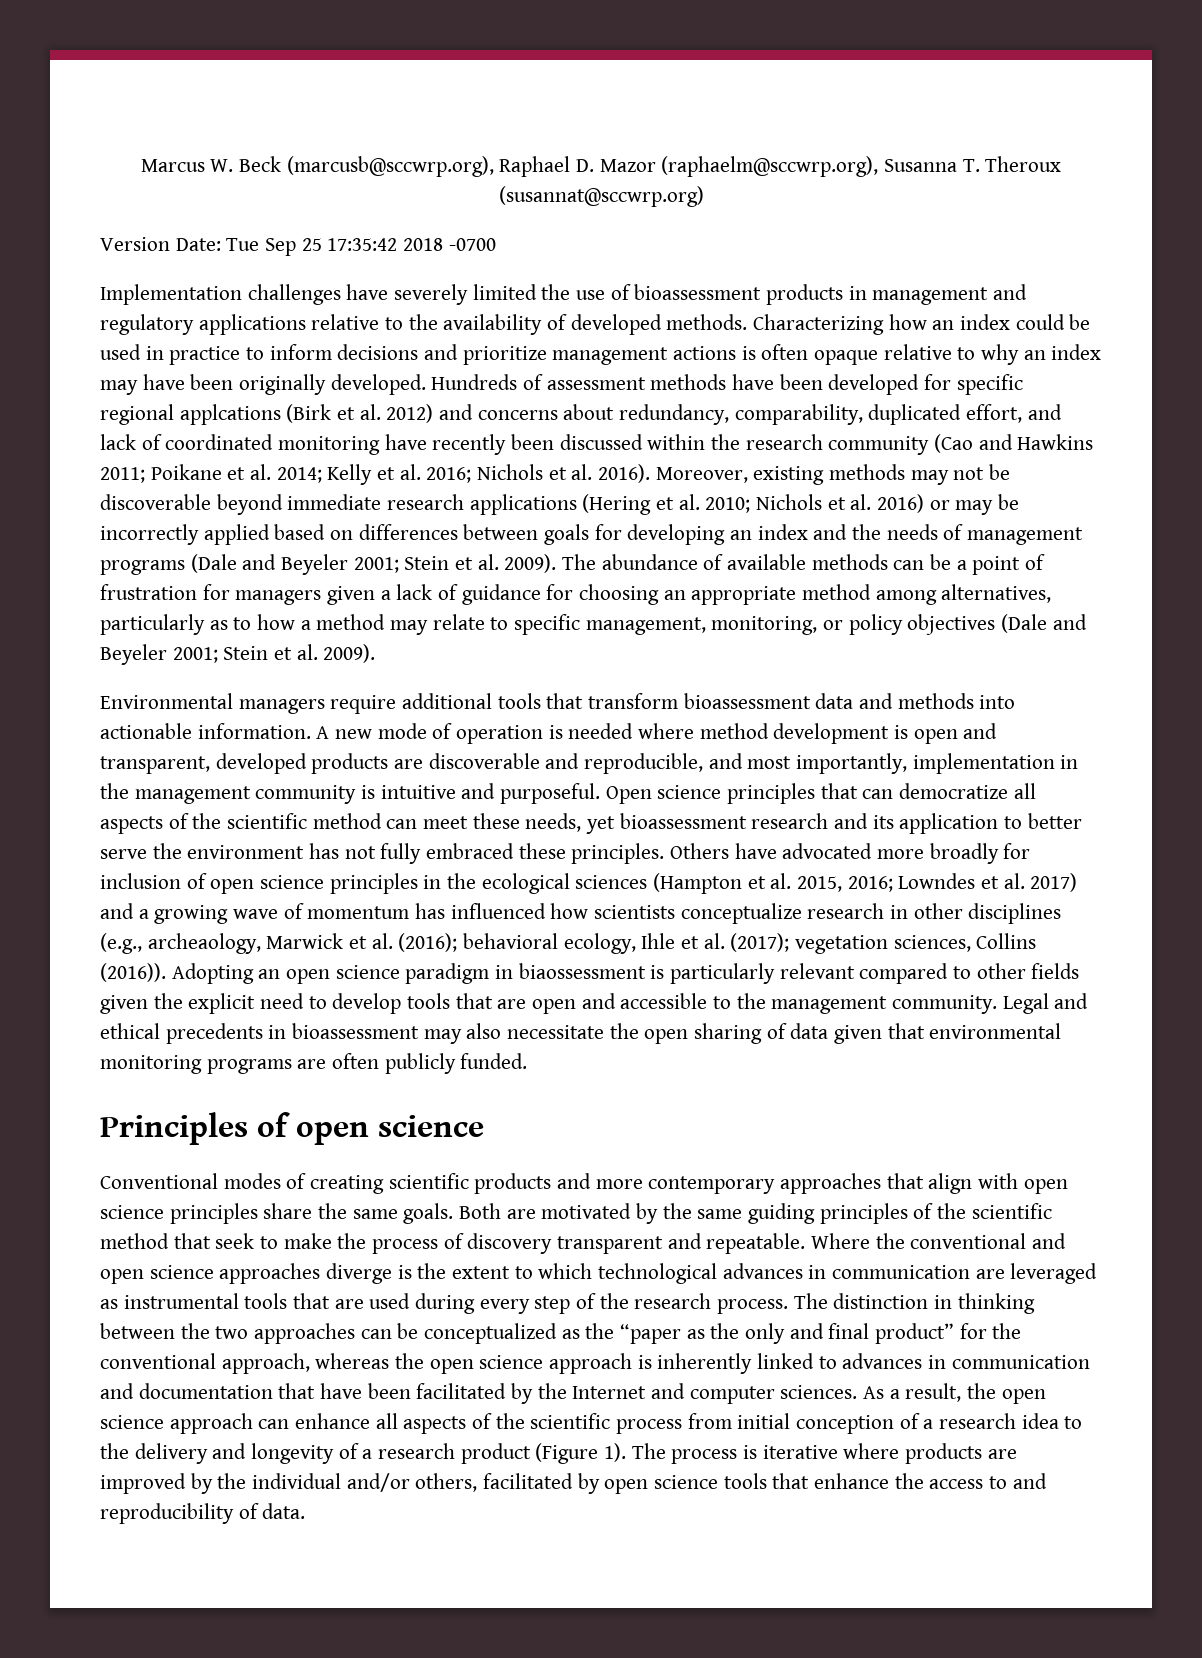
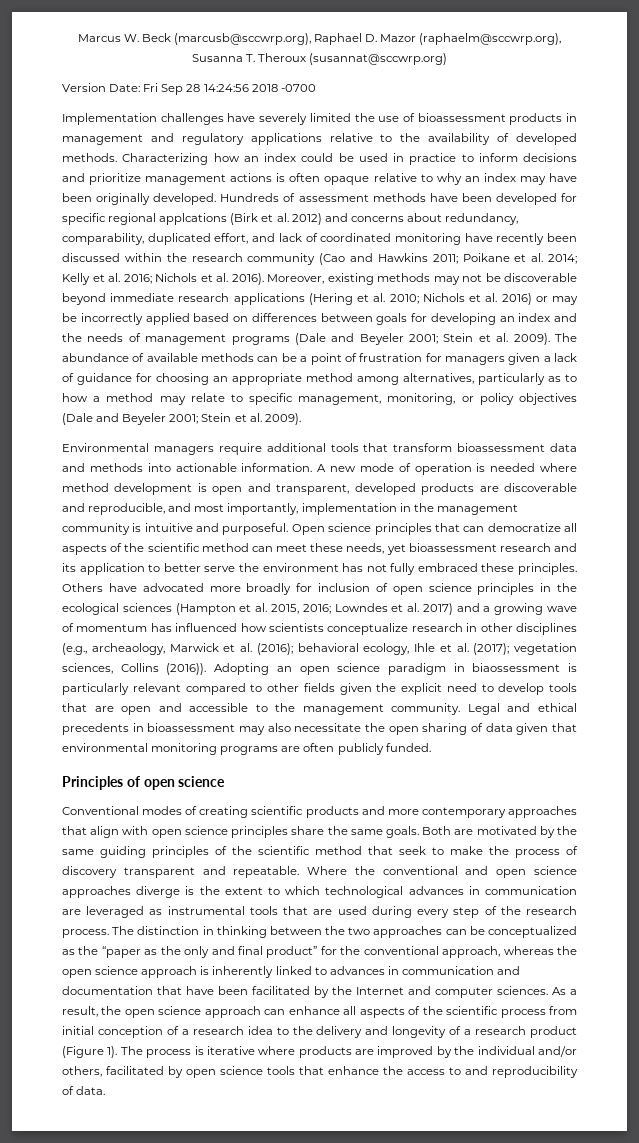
- Version Date: Tue Sep 25 17:35:42 2018 -0700
+ Version Date: Fri Sep 28 14:24:56 2018 -0700

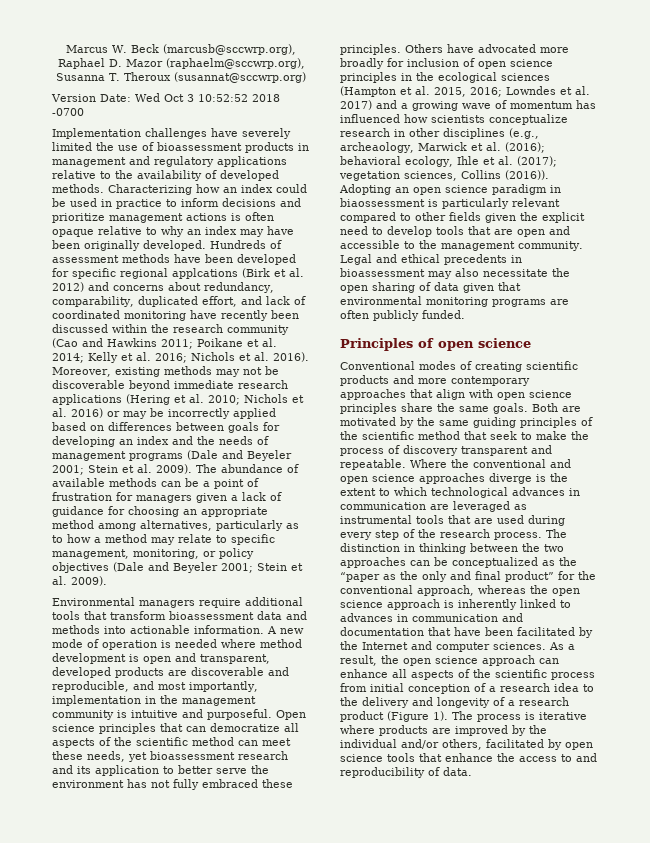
- Version Date: Fri Sep 28 14:24:56 2018 -0700
+ Version Date: Wed Oct 3 10:52:52 2018 -0700

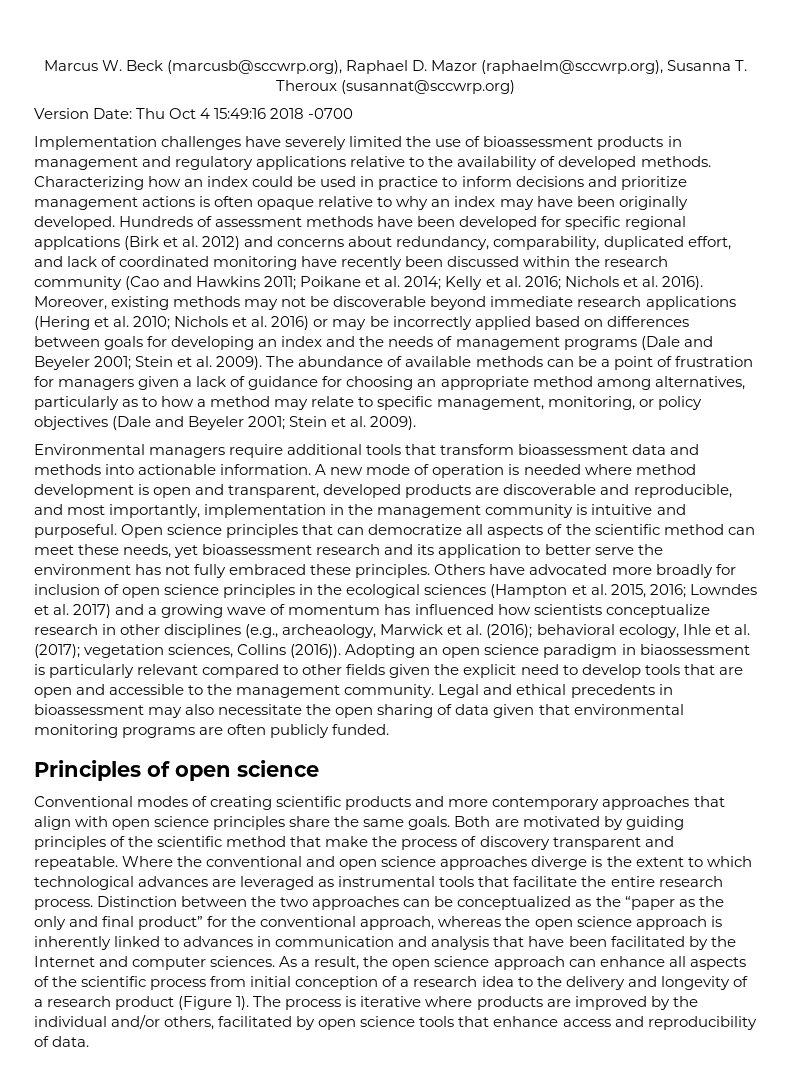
- Version Date: Wed Oct 3 10:52:52 2018 -0700
+ Version Date: Thu Oct 4 15:49:16 2018 -0700
- Both are motivated by the same guiding principles of the scientific method that seek to make the process of discovery transparent and repeatable.
+ Both are motivated by guiding principles of the scientific method that make the process of discovery transparent and repeatable.
- Where the conventional and open science approaches diverge is the extent to which technological advances in communication are leveraged as instrumental tools that are used during every step of the research process. The distinction in thinking between the two approaches can be conceptualized as the “paper as the only and final product” for the conventional approach, whereas the open science approach is inherently linked to advances in communication and documentation that have been facilitated by the Internet and computer sciences.
+ Where the conventional and open science approaches diverge is the extent to which technological advances are leveraged as instrumental tools that facilitate the entire research process. Distinction between the two approaches can be conceptualized as the “paper as the only and final product” for the conventional approach, whereas the open science approach is inherently linked to advances in communication and analysis that have been facilitated by the Internet and computer sciences.
- The process is iterative where products are improved by the individual and/or others, facilitated by open science tools that enhance the access to and reproducibility of data.
+ The process is iterative where products are improved by the individual and/or others, facilitated by open science tools that enhance access and reproducibility of data.

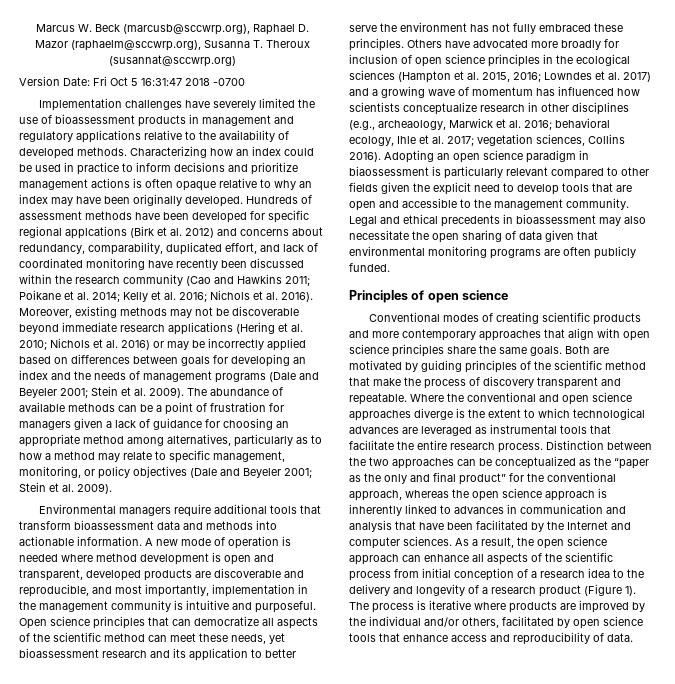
- Version Date: Thu Oct 4 15:49:16 2018 -0700
+ Version Date: Fri Oct 5 16:31:47 2018 -0700
- Others have advocated more broadly for inclusion of open science principles in the ecological sciences (Hampton et al. 2015, 2016; Lowndes et al. 2017) and a growing wave of momentum has influenced how scientists conceptualize research in other disciplines (e.g., archeaology, Marwick et al. (2016); behavioral ecology, Ihle et al. (2017); vegetation sciences, Collins (2016)).
+ Others have advocated more broadly for inclusion of open science principles in the ecological sciences (Hampton et al. 2015, 2016; Lowndes et al. 2017) and a growing wave of momentum has influenced how scientists conceptualize research in other disciplines (e.g., archeaology, Marwick et al. 2016; behavioral ecology, Ihle et al. 2017; vegetation sciences, Collins 2016).

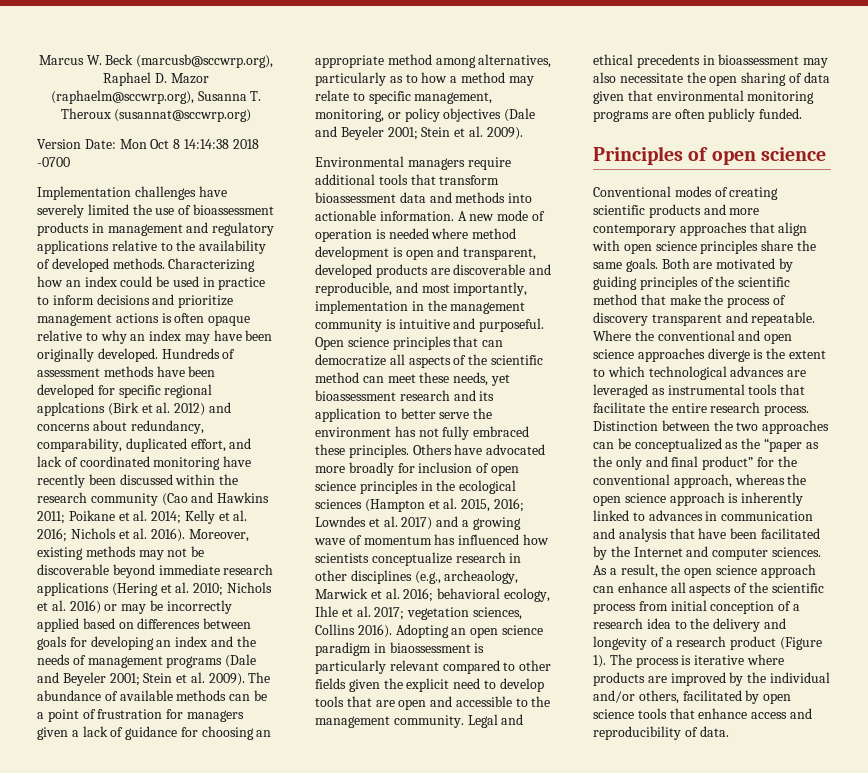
- Version Date: Fri Oct 5 16:31:47 2018 -0700
+ Version Date: Mon Oct 8 14:14:38 2018 -0700

